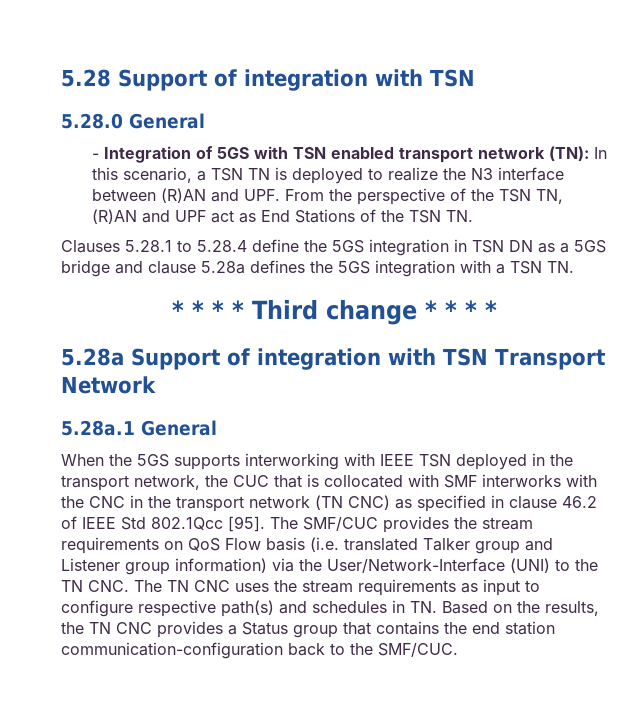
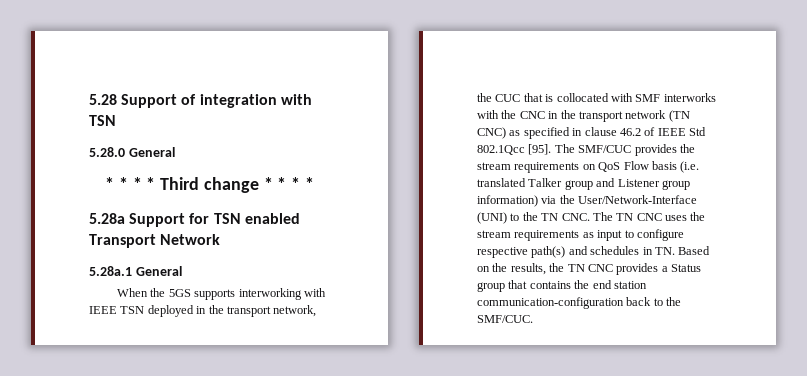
- - Integration of 5GS with TSN enabled transport network (TN): In this scenario, a TSN TN is deployed to realize the N3 interface between (R)AN and UPF. From the perspective of the TSN TN, (R)AN and UPF act as End Stations of the TSN TN.
- Clauses 5.28.1 to 5.28.4 define the 5GS integration in TSN DN as a 5GS bridge and clause 5.28a defines the 5GS integration with a TSN TN.
- 5.28a Support of integration with TSN Transport Network
+ 5.28a Support for TSN enabled Transport Network

